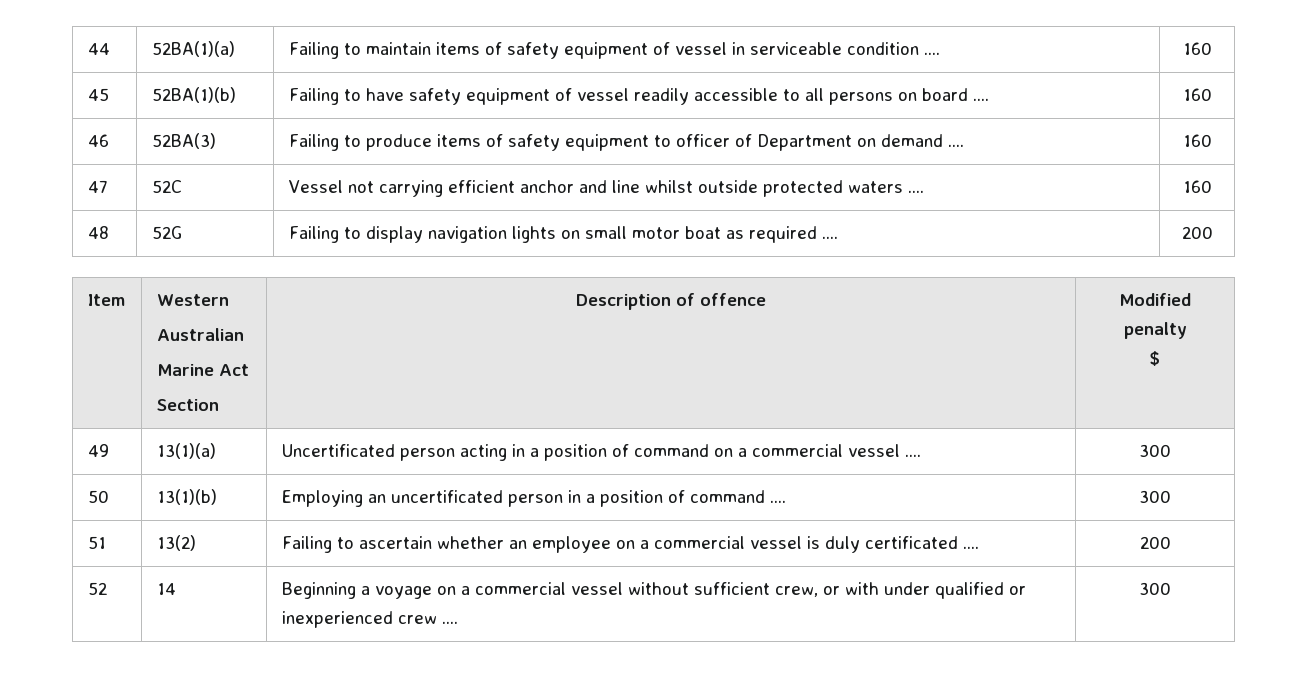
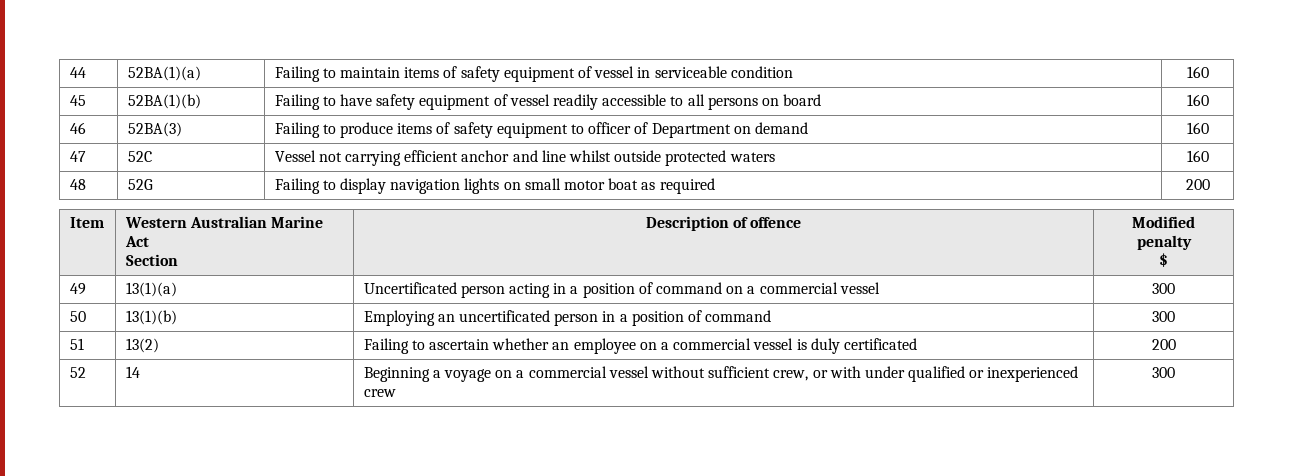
- 44 | 52BA(1)(a) | Failing to maintain items of safety equipment of vessel in serviceable condition .... | 160
+ 44 | 52BA(1)(a) | Failing to maintain items of safety equipment of vessel in serviceable condition | 160
- 45 | 52BA(1)(b) | Failing to have safety equipment of vessel readily accessible to all persons on board .... | 160
+ 45 | 52BA(1)(b) | Failing to have safety equipment of vessel readily accessible to all persons on board | 160
- 46 | 52BA(3) | Failing to produce items of safety equipment to officer of Department on demand .... | 160
+ 46 | 52BA(3) | Failing to produce items of safety equipment to officer of Department on demand | 160
- 47 | 52C | Vessel not carrying efficient anchor and line whilst outside protected waters .... | 160
+ 47 | 52C | Vessel not carrying efficient anchor and line whilst outside protected waters | 160
- 48 | 52G | Failing to display navigation lights on small motor boat as required .... | 200
+ 48 | 52G | Failing to display navigation lights on small motor boat as required | 200
- Item | Western
- Australian
- Marine Act
+ Item | Western Australian Marine Act
- 49 | 13(1)(a) | Uncertificated person acting in a position of command on a commercial vessel .... | 300
+ 49 | 13(1)(a) | Uncertificated person acting in a position of command on a commercial vessel | 300
- 50 | 13(1)(b) | Employing an uncertificated person in a position of command .... | 300
+ 50 | 13(1)(b) | Employing an uncertificated person in a position of command | 300
- 51 | 13(2) | Failing to ascertain whether an employee on a commercial vessel is duly certificated .... | 200
+ 51 | 13(2) | Failing to ascertain whether an employee on a commercial vessel is duly certificated | 200
- 52 | 14 | Beginning a voyage on a commercial vessel without sufficient crew, or with under qualified or inexperienced crew .... | 300
+ 52 | 14 | Beginning a voyage on a commercial vessel without sufficient crew, or with under qualified or inexperienced crew | 300

